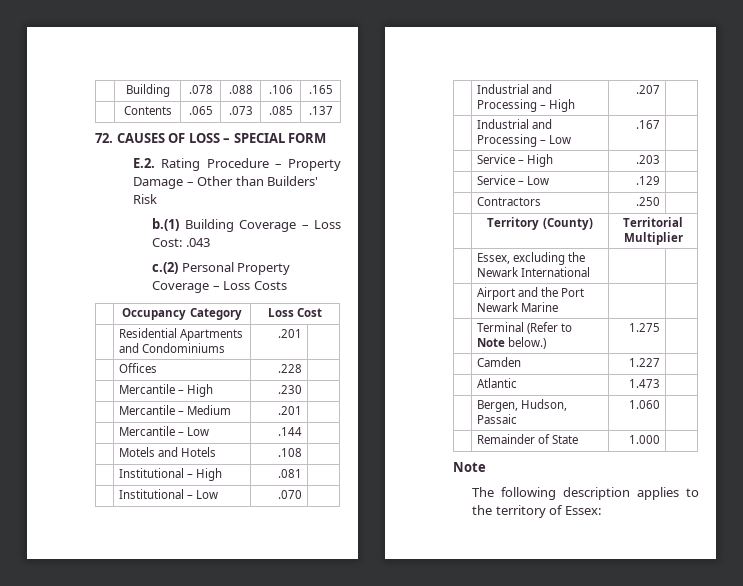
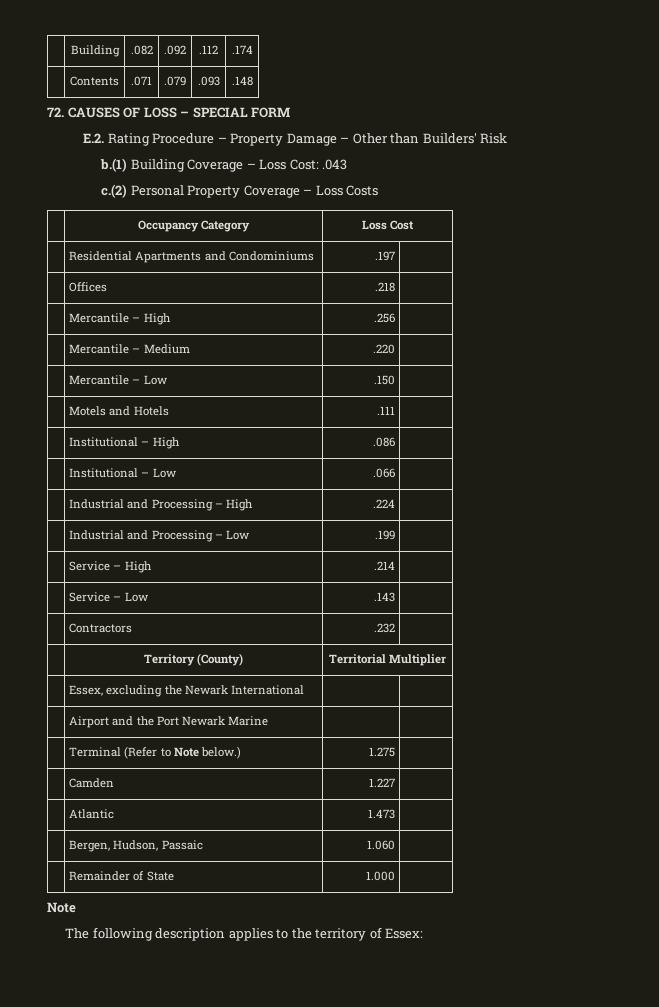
- | Building | .078 | .088 | .106 | .165
- | Contents | .065 | .073 | .085 | .137
+ | Building | .082 | .092 | .112 | .174
+ | Contents | .071 | .079 | .093 | .148
- | Residential Apartments and Condominiums | .201 |
+ | Residential Apartments and Condominiums | .197 |
- | Offices | .228 |
+ | Offices | .218 |
- | Mercantile – High | .230 |
+ | Mercantile – High | .256 |
- | Mercantile – Medium | .201 |
+ | Mercantile – Medium | .220 |
- | Mercantile – Low | .144 |
+ | Mercantile – Low | .150 |
- | Motels and Hotels | .108 |
+ | Motels and Hotels | .111 |
- | Institutional – High | .081 |
+ | Institutional – High | .086 |
- | Institutional – Low | .070 |
+ | Institutional – Low | .066 |
- | Industrial and Processing – High | .207 |
+ | Industrial and Processing – High | .224 |
- | Industrial and Processing – Low | .167 |
+ | Industrial and Processing – Low | .199 |
- | Service – High | .203 |
+ | Service – High | .214 |
- | Service – Low | .129 |
+ | Service – Low | .143 |
- | Contractors | .250 |
+ | Contractors | .232 |

